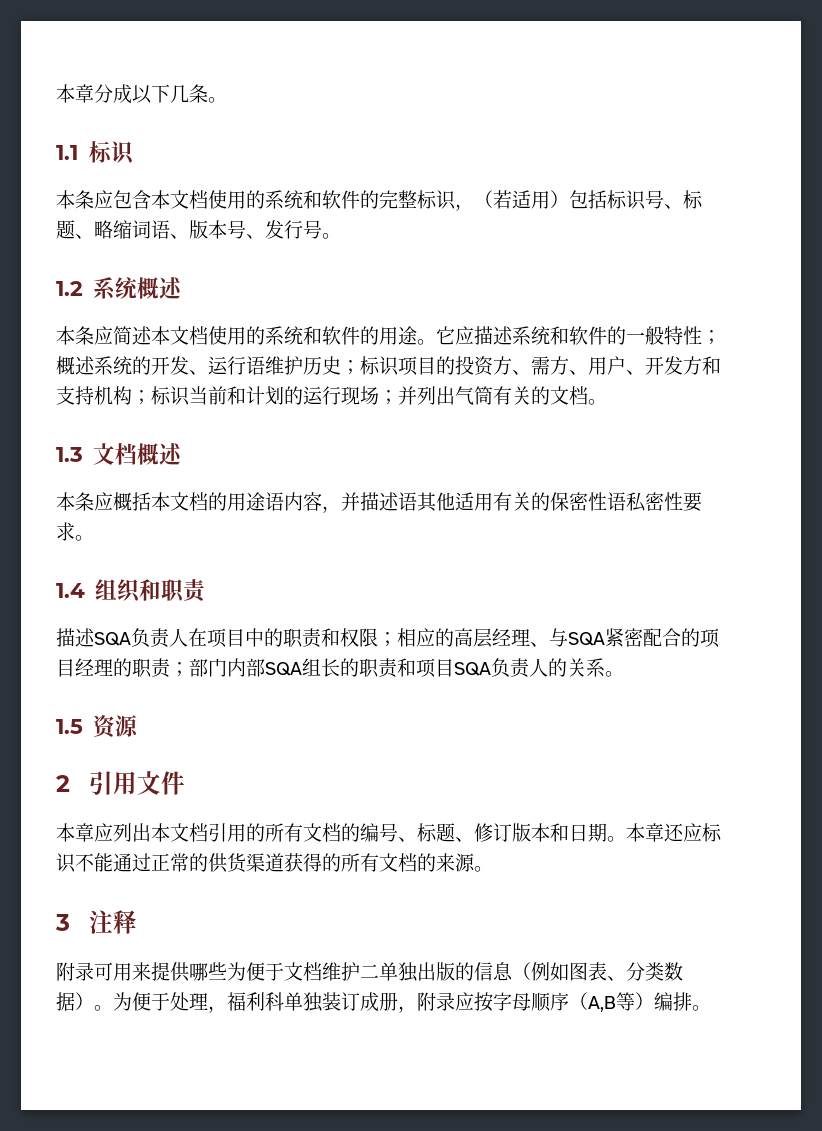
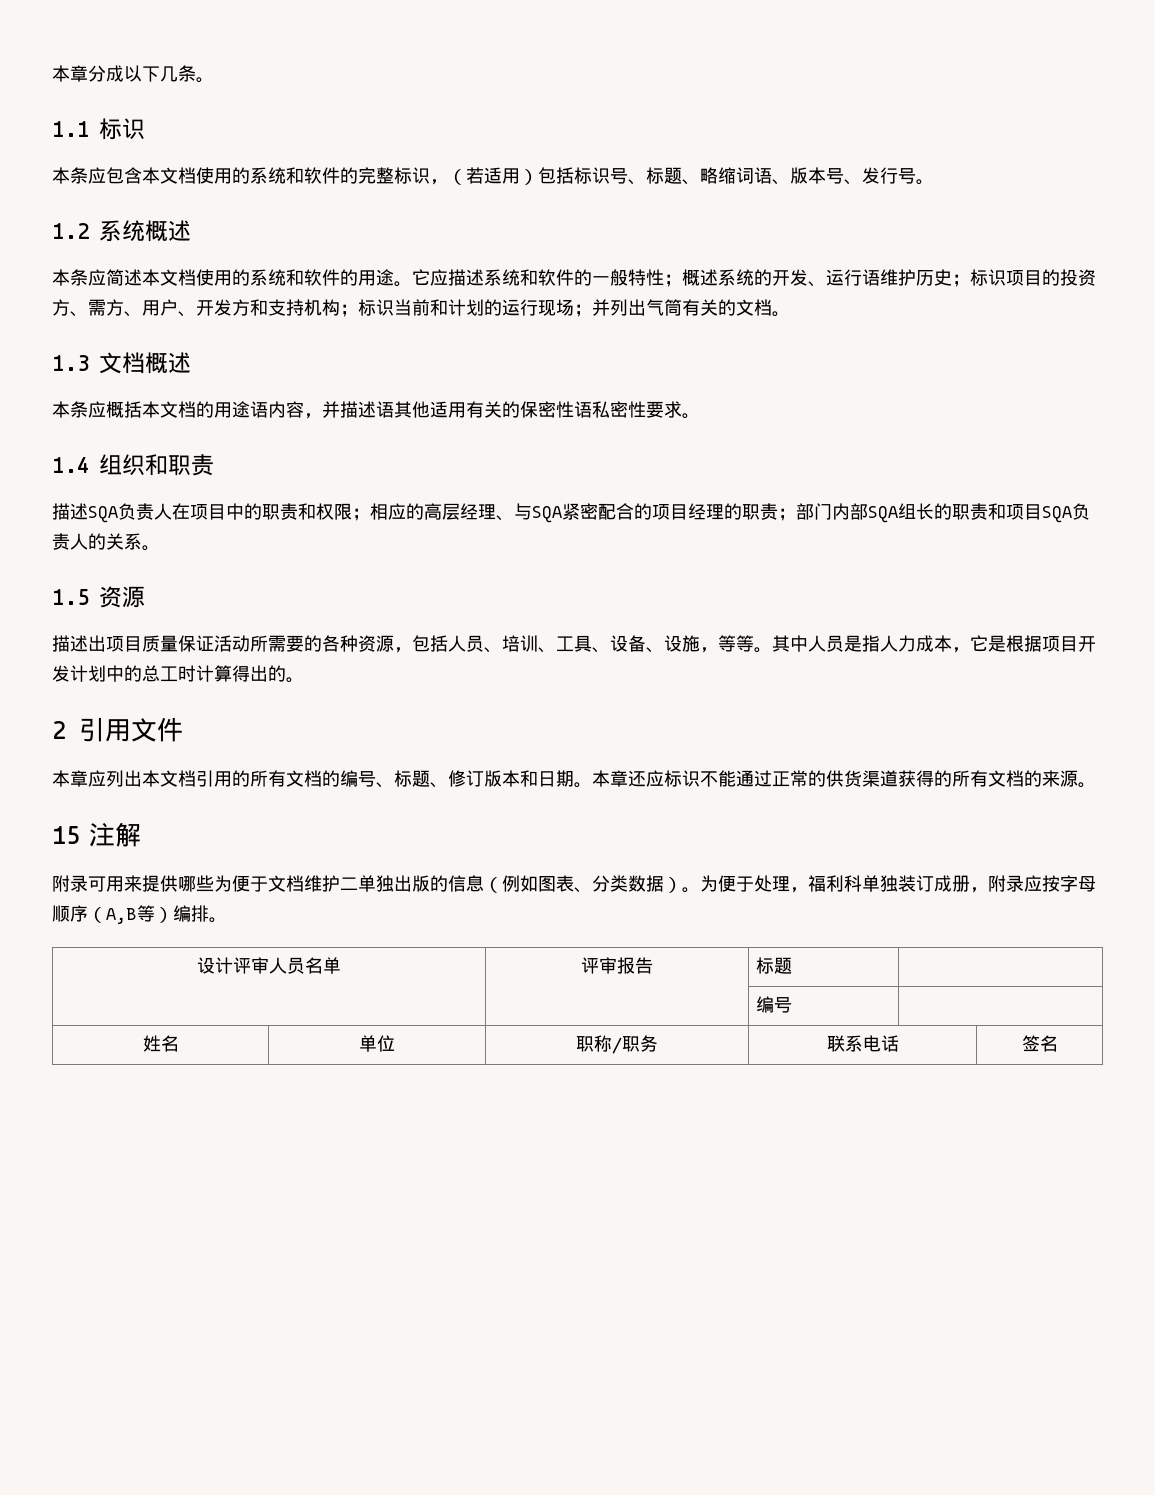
+ 描述出项目质量保证活动所需要的各种资源，包括人员、培训、工具、设备、设施，等等。其中人员是指人力成本，它是根据项目开发计划中的总工时计算得出的。
- 3注释
+ 15注解
+ 设计评审人员名单 | 评审报告 | 标题 |
+ | | 编号 |
+ 姓名 | 单位 | 职称/职务 | 联系电话 | 签名

